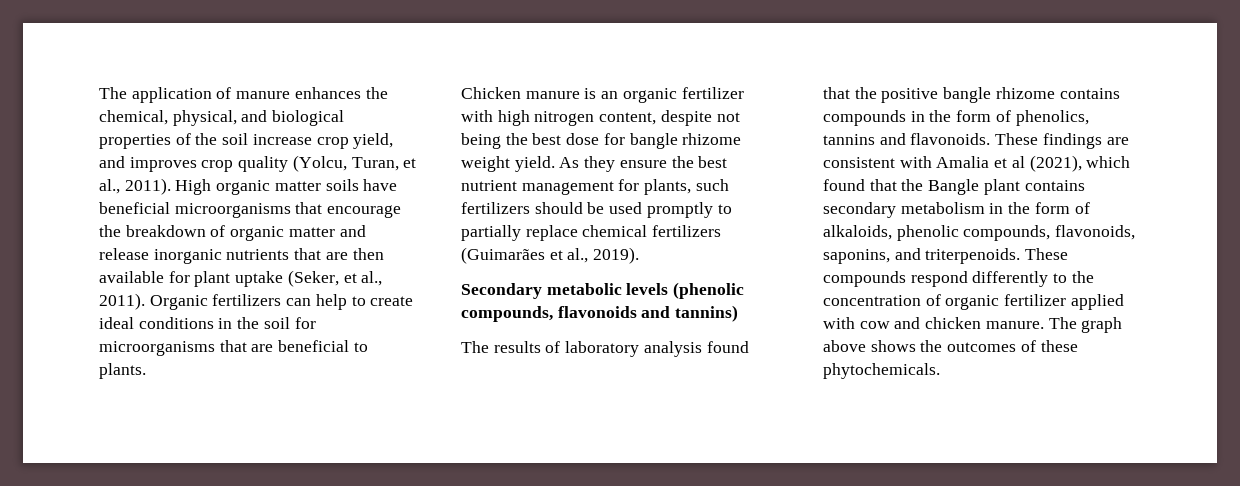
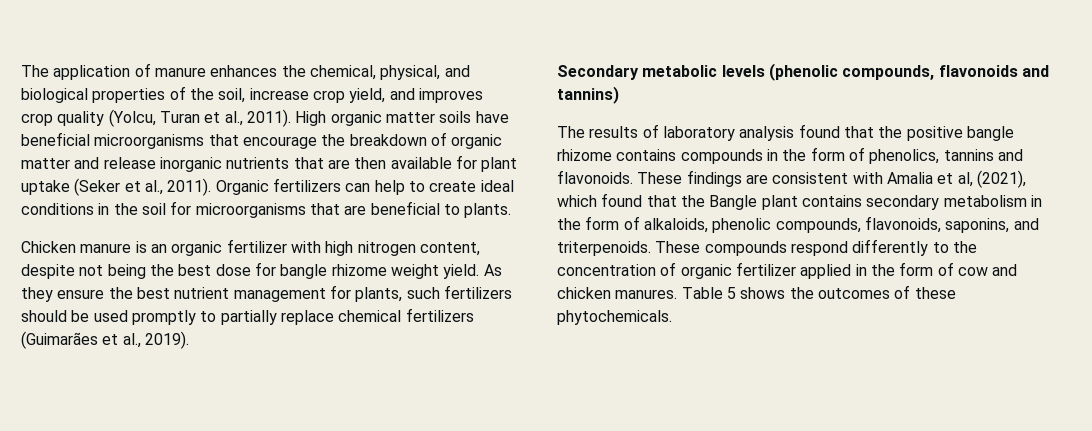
- The application of manure enhances the chemical, physical, and biological properties of the soil increase crop yield, and improves crop quality (Yolcu, Turan, et al., 2011).
+ The application of manure enhances the chemical, physical, and biological properties of the soil, increase crop yield, and improves crop quality (Yolcu, Turan et al., 2011).
- High organic matter soils have beneficial microorganisms that encourage the breakdown of organic matter and release inorganic nutrients that are then available for plant uptake (Seker, et al., 2011).
+ High organic matter soils have beneficial microorganisms that encourage the breakdown of organic matter and release inorganic nutrients that are then available for plant uptake (Seker et al., 2011).
- These findings are consistent with Amalia et al (2021), which found that the Bangle plant contains secondary metabolism in the form of alkaloids, phenolic compounds, flavonoids, saponins, and triterpenoids.
+ These findings are consistent with Amalia et al, (2021), which found that the Bangle plant contains secondary metabolism in the form of alkaloids, phenolic compounds, flavonoids, saponins, and triterpenoids.
- These compounds respond differently to the concentration of organic fertilizer applied with cow and chicken manure. The graph above shows the outcomes of these phytochemicals.
+ These compounds respond differently to the concentration of organic fertilizer applied in the form of cow and chicken manures. Table 5 shows the outcomes of these phytochemicals.

